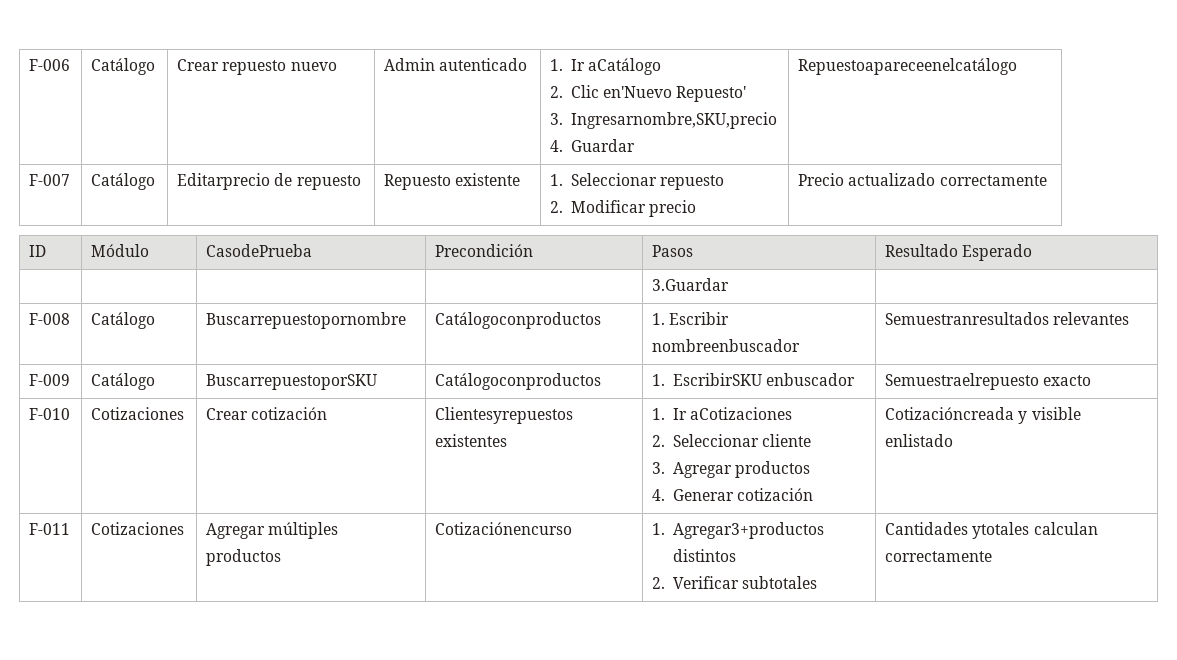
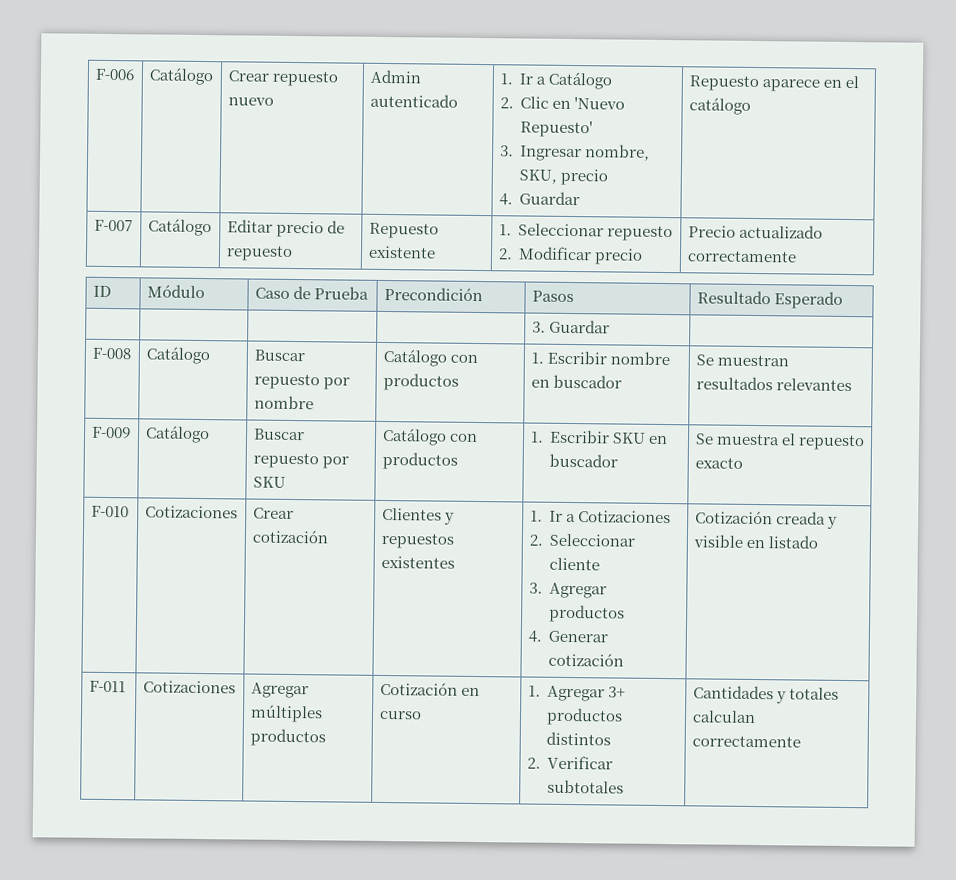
- F-006 | Catálogo | Crear repuesto nuevo | Admin autenticado | 1. Ir aCatálogo
- 2. Clic en'Nuevo Repuesto'
- 3. Ingresarnombre,SKU,precio
- 4. Guardar | Repuestoapareceenelcatálogo
+ F-006 | Catálogo | Crear repuesto nuevo | Admin autenticado | 1. Ir a Catálogo
+ 2. Clic en 'Nuevo Repuesto'
+ 3. Ingresar nombre, SKU, precio
+ 4. Guardar | Repuesto aparece en el catálogo
- F-007 | Catálogo | Editarprecio de repuesto | Repuesto existente | 1. Seleccionar repuesto
+ F-007 | Catálogo | Editar precio de repuesto | Repuesto existente | 1. Seleccionar repuesto
- ID | Módulo | CasodePrueba | Precondición | Pasos | Resultado Esperado
+ ID | Módulo | Caso de Prueba | Precondición | Pasos | Resultado Esperado
- | | | | 3.Guardar |
+ | | | | 3. Guardar |
- F-008 | Catálogo | Buscarrepuestopornombre | Catálogoconproductos | 1. Escribir nombreenbuscador | Semuestranresultados relevantes
- F-009 | Catálogo | BuscarrepuestoporSKU | Catálogoconproductos | 1. EscribirSKU enbuscador | Semuestraelrepuesto exacto
+ F-008 | Catálogo | Buscar repuesto por nombre | Catálogo con productos | 1. Escribir nombre en buscador | Se muestran resultados relevantes
+ F-009 | Catálogo | Buscar repuesto por SKU | Catálogo con productos | 1. Escribir SKU en buscador | Se muestra el repuesto exacto
- F-010 | Cotizaciones | Crear cotización | Clientesyrepuestos existentes | 1. Ir aCotizaciones
+ F-010 | Cotizaciones | Crear cotización | Clientes y repuestos existentes | 1. Ir a Cotizaciones
  2. Seleccionar cliente
  3. Agregar productos
- 4. Generar cotización | Cotizacióncreada y visible enlistado
+ 4. Generar cotización | Cotización creada y visible en listado
- F-011 | Cotizaciones | Agregar múltiples productos | Cotizaciónencurso | 1. Agregar3+productos distintos
- 2. Verificar subtotales | Cantidades ytotales calculan correctamente
+ F-011 | Cotizaciones | Agregar múltiples productos | Cotización en curso | 1. Agregar 3+ productos distintos
+ 2. Verificar subtotales | Cantidades y totales calculan correctamente

